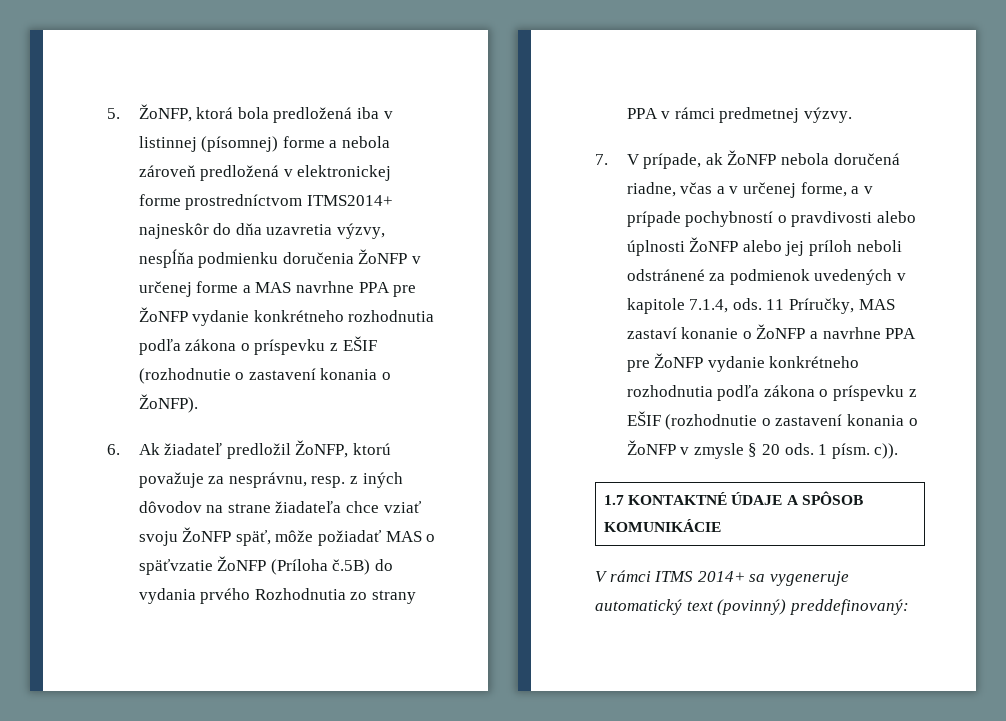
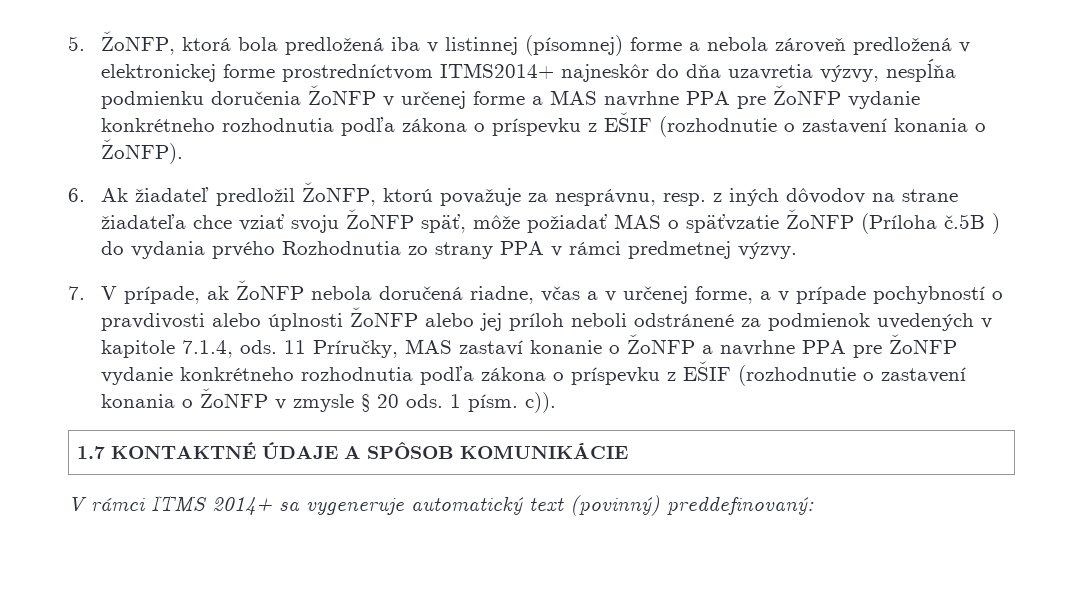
- 6. Ak žiadateľ predložil ŽoNFP, ktorú považuje za nesprávnu, resp. z iných dôvodov na strane žiadateľa chce vziať svoju ŽoNFP späť, môže požiadať MAS o späťvzatie ŽoNFP (Príloha č.5B) do vydania prvého Rozhodnutia zo strany PPA v rámci predmetnej výzvy.
+ 6. Ak žiadateľ predložil ŽoNFP, ktorú považuje za nesprávnu, resp. z iných dôvodov na strane žiadateľa chce vziať svoju ŽoNFP späť, môže požiadať MAS o späťvzatie ŽoNFP (Príloha č.5B ) do vydania prvého Rozhodnutia zo strany PPA v rámci predmetnej výzvy.

